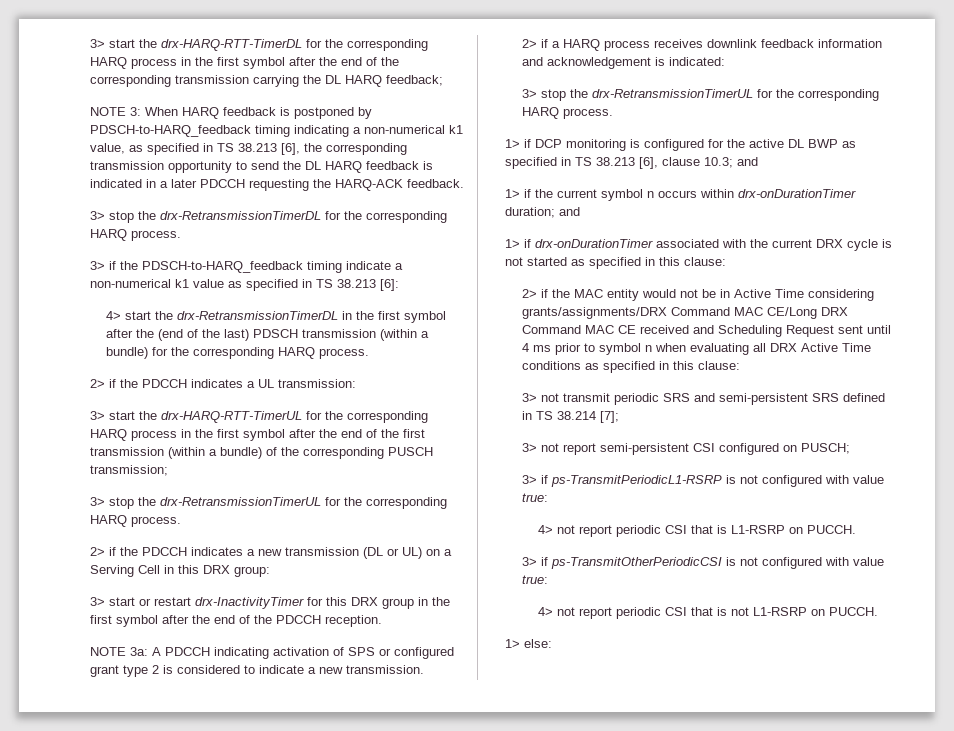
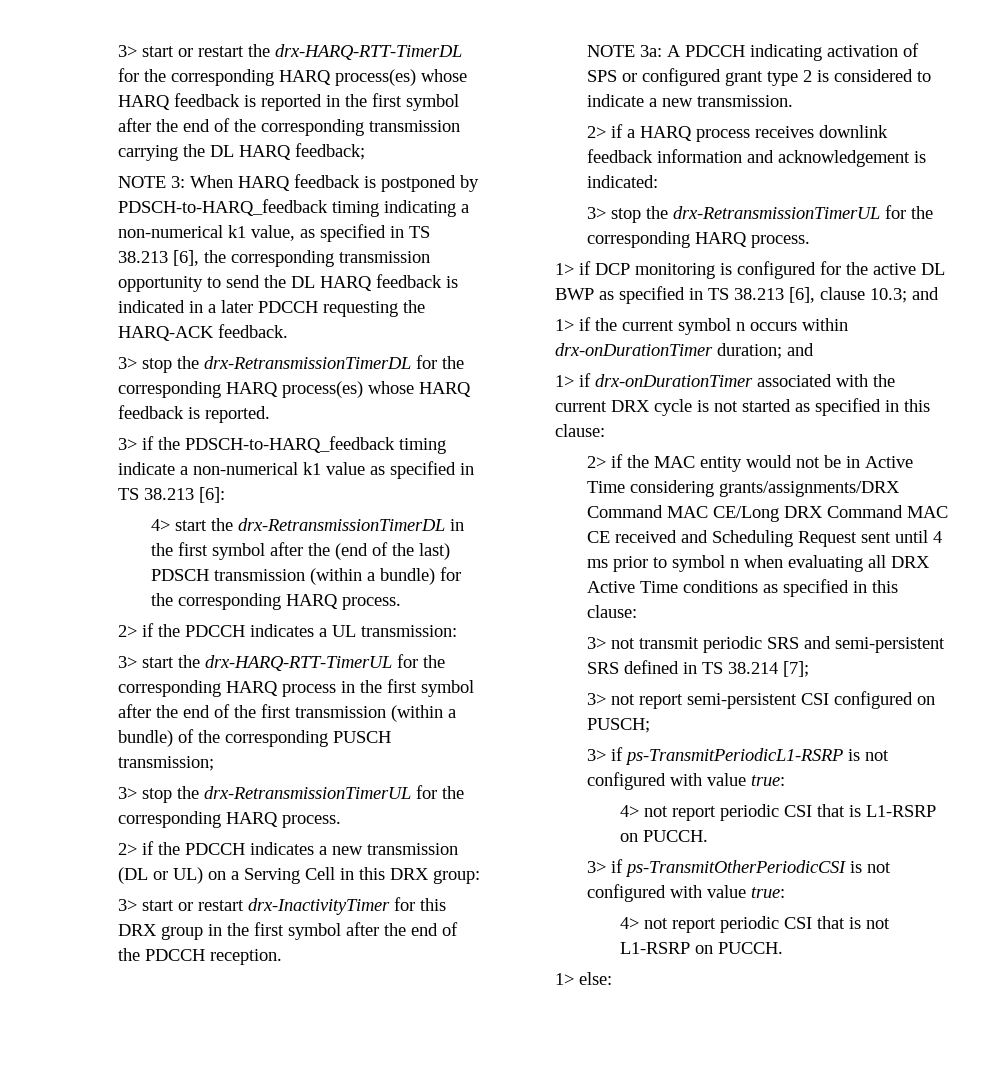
- 3> start the drx-HARQ-RTT-TimerDL for the corresponding HARQ process in the first symbol after the end of the corresponding transmission carrying the DL HARQ feedback;
+ 3> start or restart the drx-HARQ-RTT-TimerDL for the corresponding HARQ process(es) whose HARQ feedback is reported in the first symbol after the end of the corresponding transmission carrying the DL HARQ feedback;
- 3> stop the drx-RetransmissionTimerDL for the corresponding HARQ process.
+ 3> stop the drx-RetransmissionTimerDL for the corresponding HARQ process(es) whose HARQ feedback is reported.

